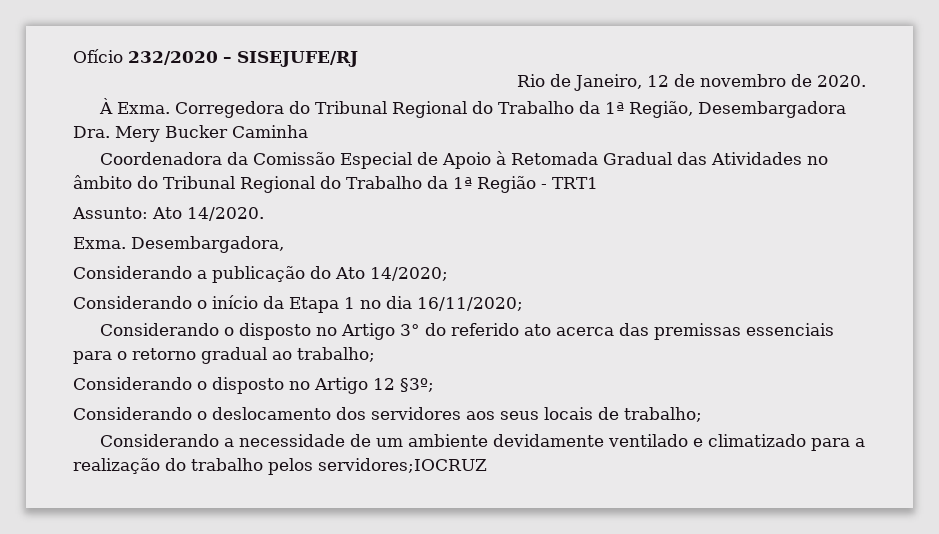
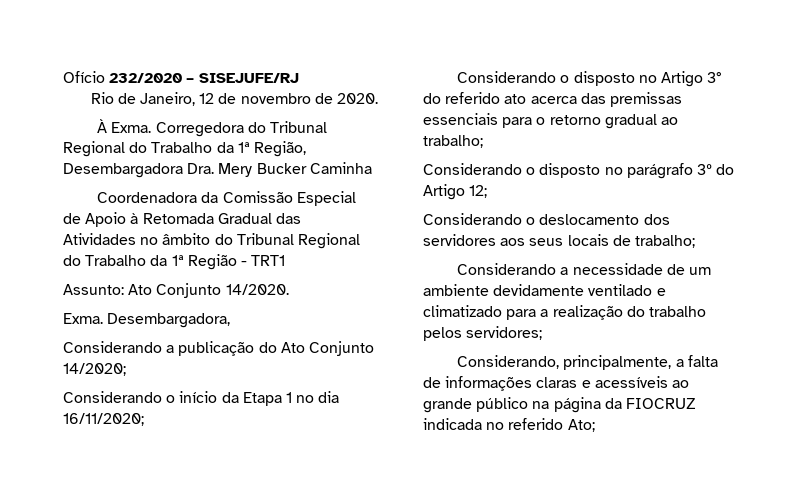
- Assunto: Ato 14/2020.
+ Assunto: Ato Conjunto 14/2020.
- Considerando a publicação do Ato 14/2020;
+ Considerando a publicação do Ato Conjunto 14/2020;
- Considerando o disposto no Artigo 12 §3º;
+ Considerando o disposto no parágrafo 3º do Artigo 12;
- Considerando a necessidade de um ambiente devidamente ventilado e climatizado para a realização do trabalho pelos servidores;IOCRUZ
+ Considerando a necessidade de um ambiente devidamente ventilado e climatizado para a realização do trabalho pelos servidores;
+ Considerando, principalmente, a falta de informações claras e acessíveis ao grande público na página da FIOCRUZ indicada no referido Ato;

